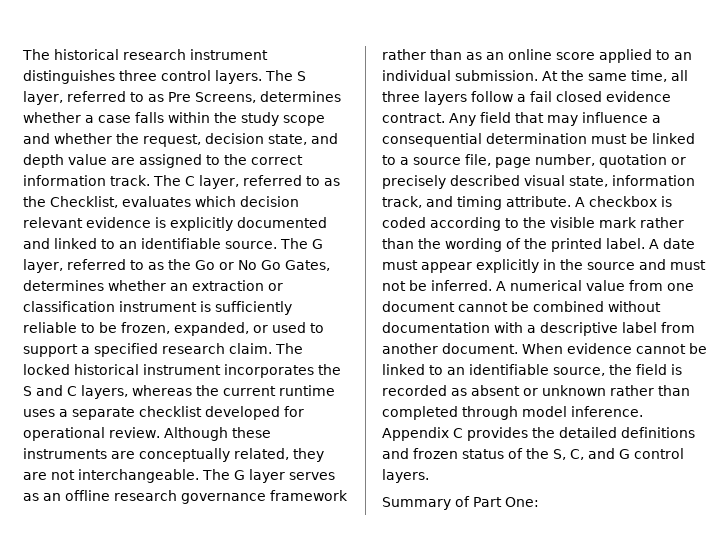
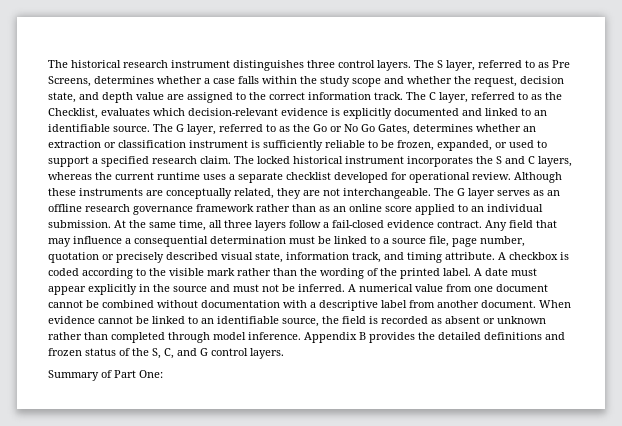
- The C layer, referred to as the Checklist, evaluates which decision relevant evidence is explicitly documented and linked to an identifiable source.
+ The C layer, referred to as the Checklist, evaluates which decision-relevant evidence is explicitly documented and linked to an identifiable source.
- At the same time, all three layers follow a fail closed evidence contract.
+ At the same time, all three layers follow a fail-closed evidence contract.
- Appendix C provides the detailed definitions and frozen status of the S, C, and G control layers.
+ Appendix B provides the detailed definitions and frozen status of the S, C, and G control layers.

